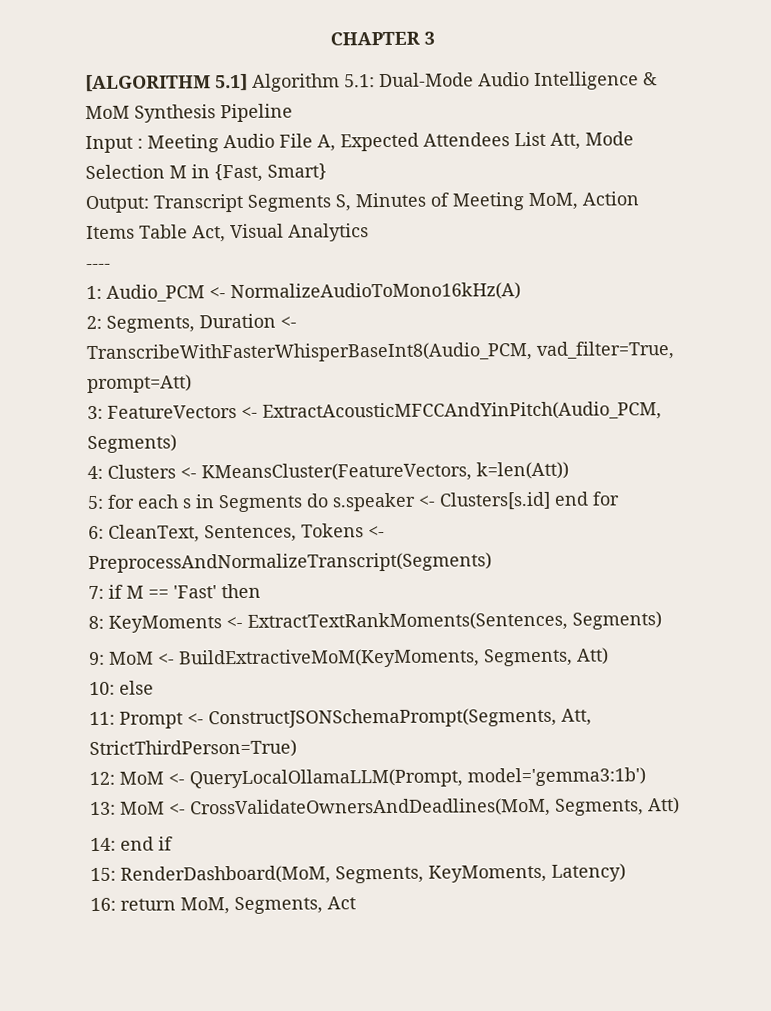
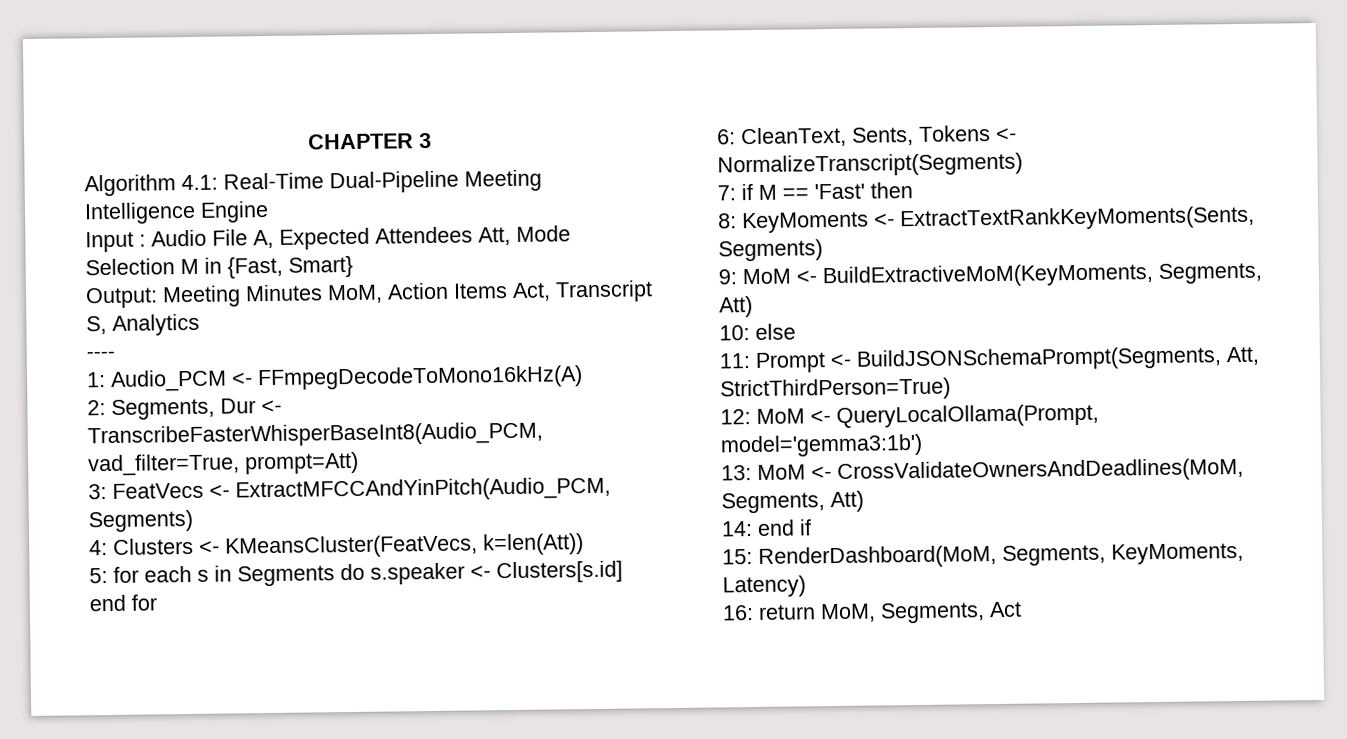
- [ALGORITHM 5.1] Algorithm 5.1: Dual-Mode Audio Intelligence & MoM Synthesis Pipeline
+ Algorithm 4.1: Real-Time Dual-Pipeline Meeting Intelligence Engine
- Input : Meeting Audio File A, Expected Attendees List Att, Mode Selection M in {Fast, Smart}
+ Input : Audio File A, Expected Attendees Att, Mode Selection M in {Fast, Smart}
- Output: Transcript Segments S, Minutes of Meeting MoM, Action Items Table Act, Visual Analytics
+ Output: Meeting Minutes MoM, Action Items Act, Transcript S, Analytics
- 1: Audio_PCM <- NormalizeAudioToMono16kHz(A)
+ 1: Audio_PCM <- FFmpegDecodeToMono16kHz(A)
- 2: Segments, Duration <- TranscribeWithFasterWhisperBaseInt8(Audio_PCM, vad_filter=True, prompt=Att)
+ 2: Segments, Dur <- TranscribeFasterWhisperBaseInt8(Audio_PCM, vad_filter=True, prompt=Att)
- 3: FeatureVectors <- ExtractAcousticMFCCAndYinPitch(Audio_PCM, Segments)
+ 3: FeatVecs <- ExtractMFCCAndYinPitch(Audio_PCM, Segments)
- 4: Clusters <- KMeansCluster(FeatureVectors, k=len(Att))
+ 4: Clusters <- KMeansCluster(FeatVecs, k=len(Att))
- 6: CleanText, Sentences, Tokens <- PreprocessAndNormalizeTranscript(Segments)
+ 6: CleanText, Sents, Tokens <- NormalizeTranscript(Segments)
- 8: KeyMoments <- ExtractTextRankMoments(Sentences, Segments)
+ 8: KeyMoments <- ExtractTextRankKeyMoments(Sents, Segments)
- 11: Prompt <- ConstructJSONSchemaPrompt(Segments, Att, StrictThirdPerson=True)
+ 11: Prompt <- BuildJSONSchemaPrompt(Segments, Att, StrictThirdPerson=True)
- 12: MoM <- QueryLocalOllamaLLM(Prompt, model='gemma3:1b')
+ 12: MoM <- QueryLocalOllama(Prompt, model='gemma3:1b')

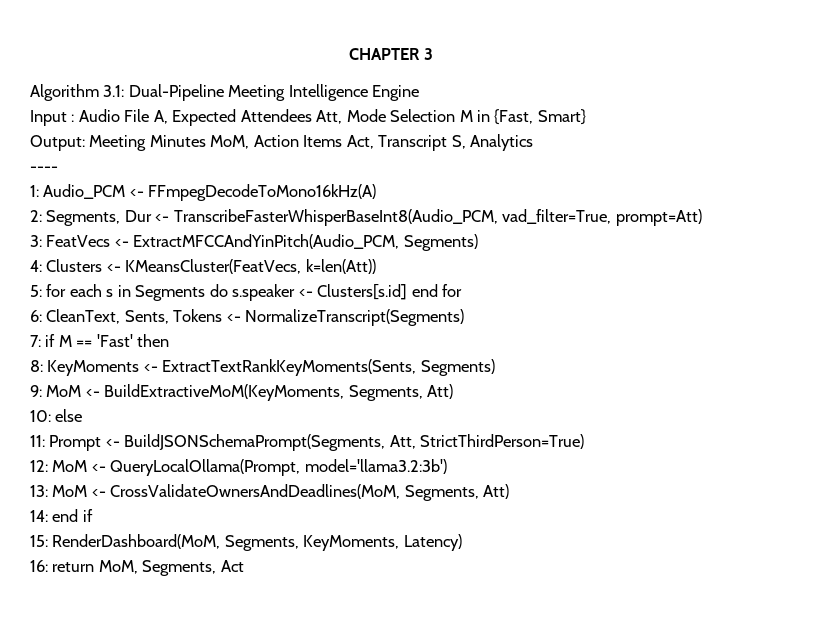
- Algorithm 4.1: Real-Time Dual-Pipeline Meeting Intelligence Engine
+ Algorithm 3.1: Dual-Pipeline Meeting Intelligence Engine
- 12: MoM <- QueryLocalOllama(Prompt, model='gemma3:1b')
+ 12: MoM <- QueryLocalOllama(Prompt, model='llama3.2:3b')

